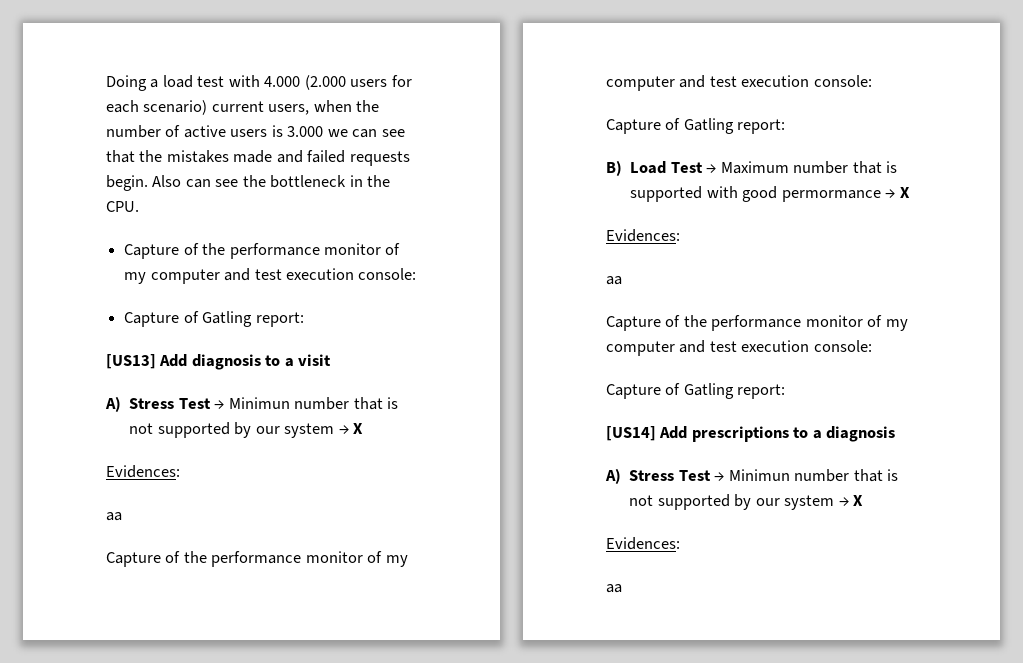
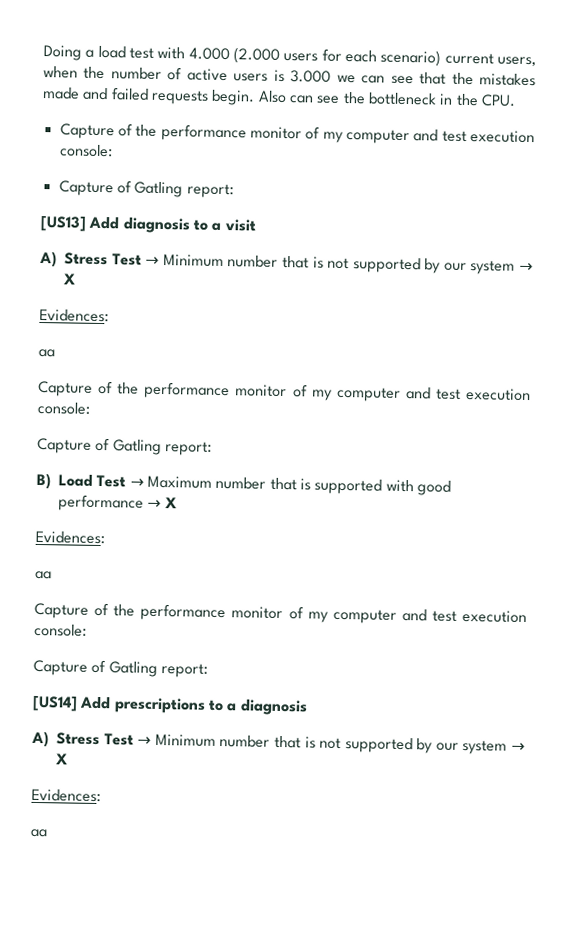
  [US13] Add diagnosis to a visit
- A) Stress Test → Minimun number that is not supported by our system → X
+ A) Stress Test → Minimum number that is not supported by our system → X
- B) Load Test → Maximum number that is supported with good permormance → X
+ B) Load Test → Maximum number that is supported with good performance → X
  [US14] Add prescriptions to a diagnosis
- A) Stress Test → Minimun number that is not supported by our system → X
+ A) Stress Test → Minimum number that is not supported by our system → X

